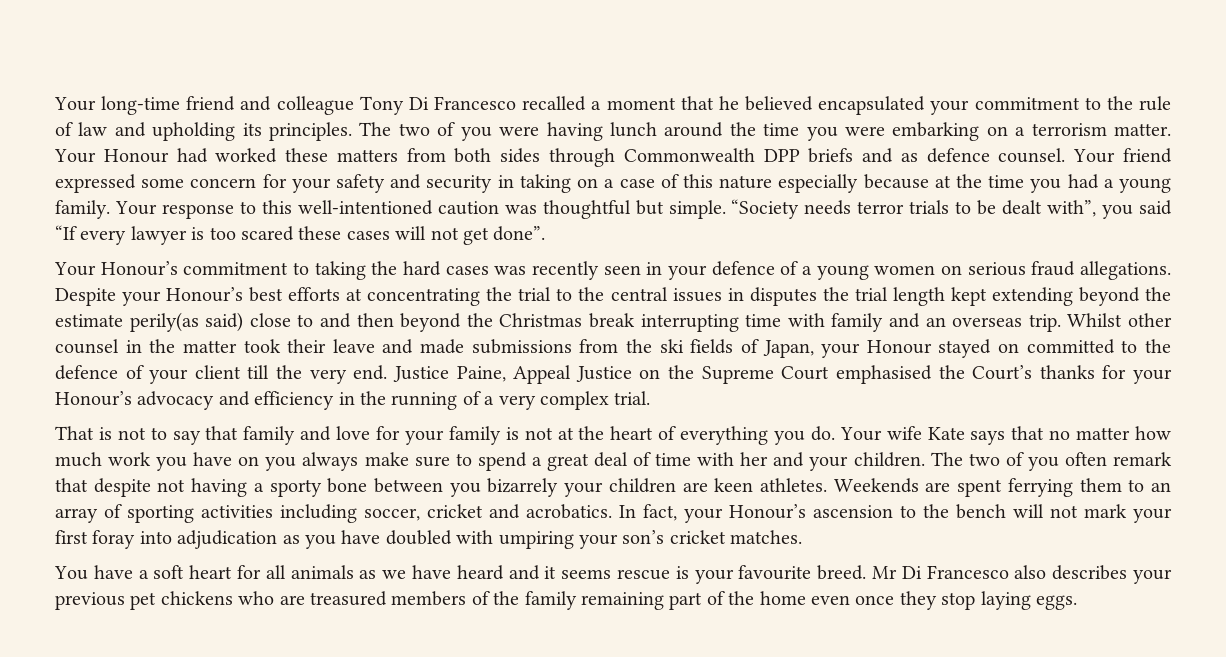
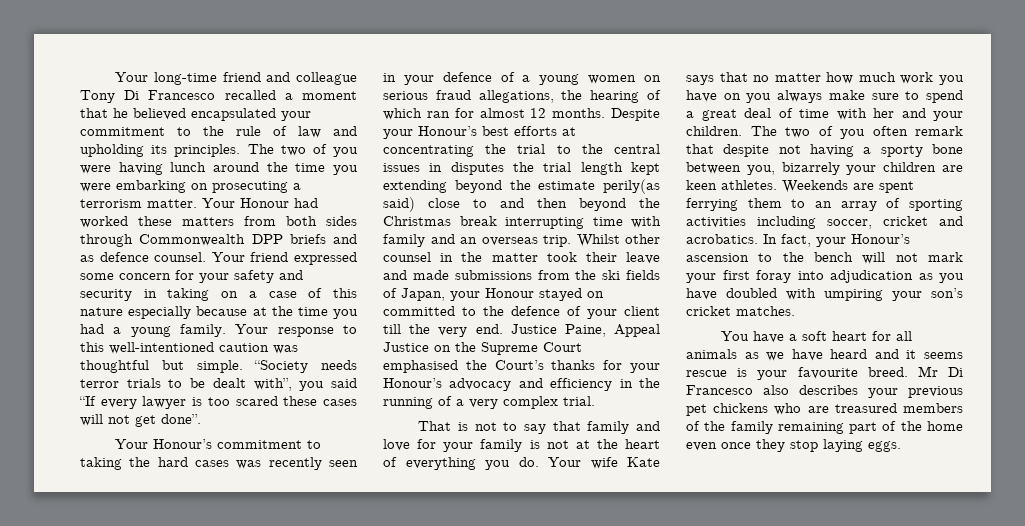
- The two of you were having lunch around the time you were embarking on a terrorism matter.
+ The two of you were having lunch around the time you were embarking on prosecuting a terrorism matter.
- Your Honour’s commitment to taking the hard cases was recently seen in your defence of a young women on serious fraud allegations.
+ Your Honour’s commitment to taking the hard cases was recently seen in your defence of a young women on serious fraud allegations, the hearing of which ran for almost 12 months.
- The two of you often remark that despite not having a sporty bone between you bizarrely your children are keen athletes.
+ The two of you often remark that despite not having a sporty bone between you, bizarrely your children are keen athletes.

